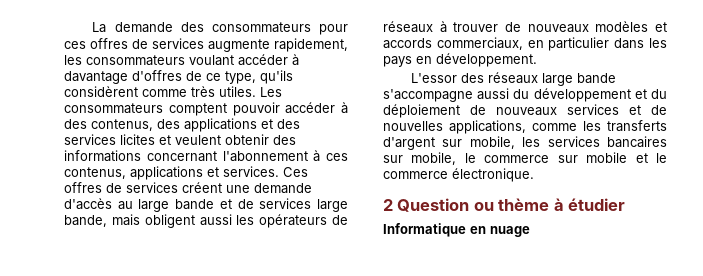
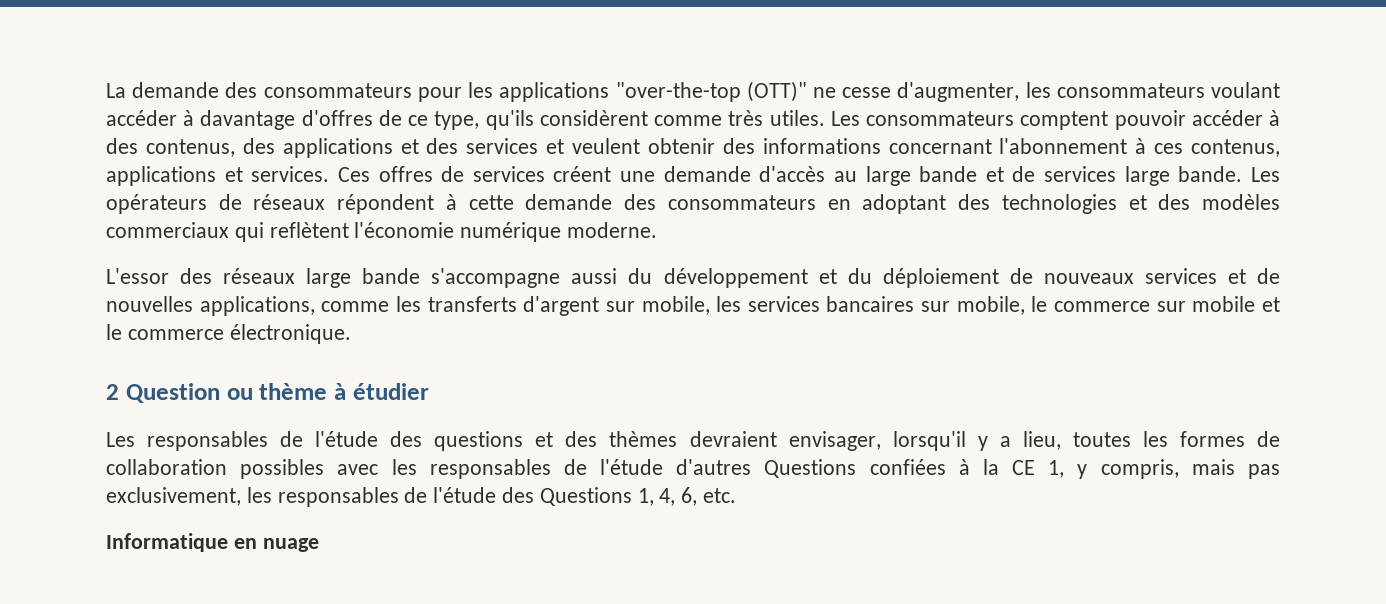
- La demande des consommateurs pour ces offres de services augmente rapidement, les consommateurs voulant accéder à davantage d'offres de ce type, qu'ils considèrent comme très utiles.
+ La demande des consommateurs pour les applications "over-the-top (OTT)" ne cesse d'augmenter, les consommateurs voulant accéder à davantage d'offres de ce type, qu'ils considèrent comme très utiles.
- Les consommateurs comptent pouvoir accéder à des contenus, des applications et des services licites et veulent obtenir des informations concernant l'abonnement à ces contenus, applications et services.
+ Les consommateurs comptent pouvoir accéder à des contenus, des applications et des services et veulent obtenir des informations concernant l'abonnement à ces contenus, applications et services.
- Ces offres de services créent une demande d'accès au large bande et de services large bande, mais obligent aussi les opérateurs de réseaux à trouver de nouveaux modèles et accords commerciaux, en particulier dans les pays en développement.
+ Ces offres de services créent une demande d'accès au large bande et de services large bande. Les opérateurs de réseaux répondent à cette demande des consommateurs en adoptant des technologies et des modèles commerciaux qui reflètent l'économie numérique moderne.
+ Les responsables de l'étude des questions et des thèmes devraient envisager, lorsqu'il y a lieu, toutes les formes de collaboration possibles avec les responsables de l'étude d'autres Questions confiées à la CE 1, y compris, mais pas exclusivement, les responsables de l'étude des Questions 1, 4, 6, etc.

